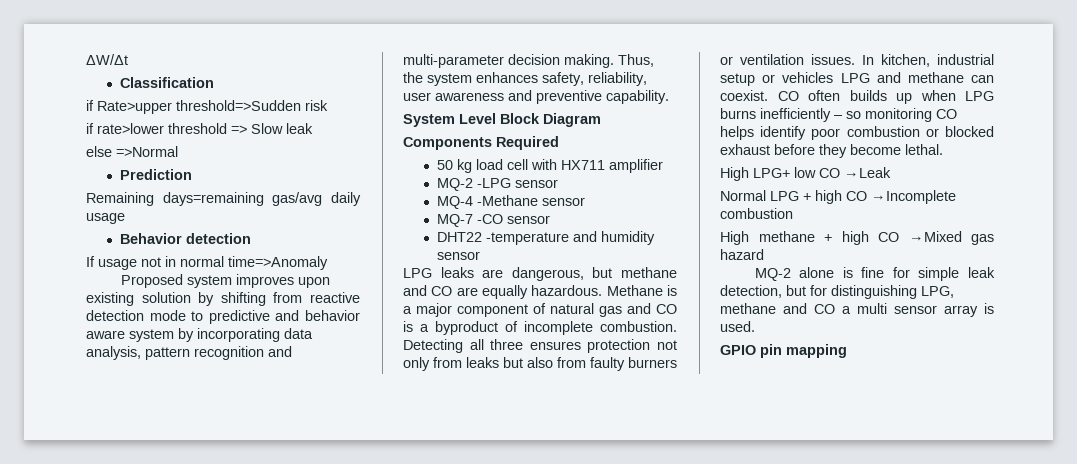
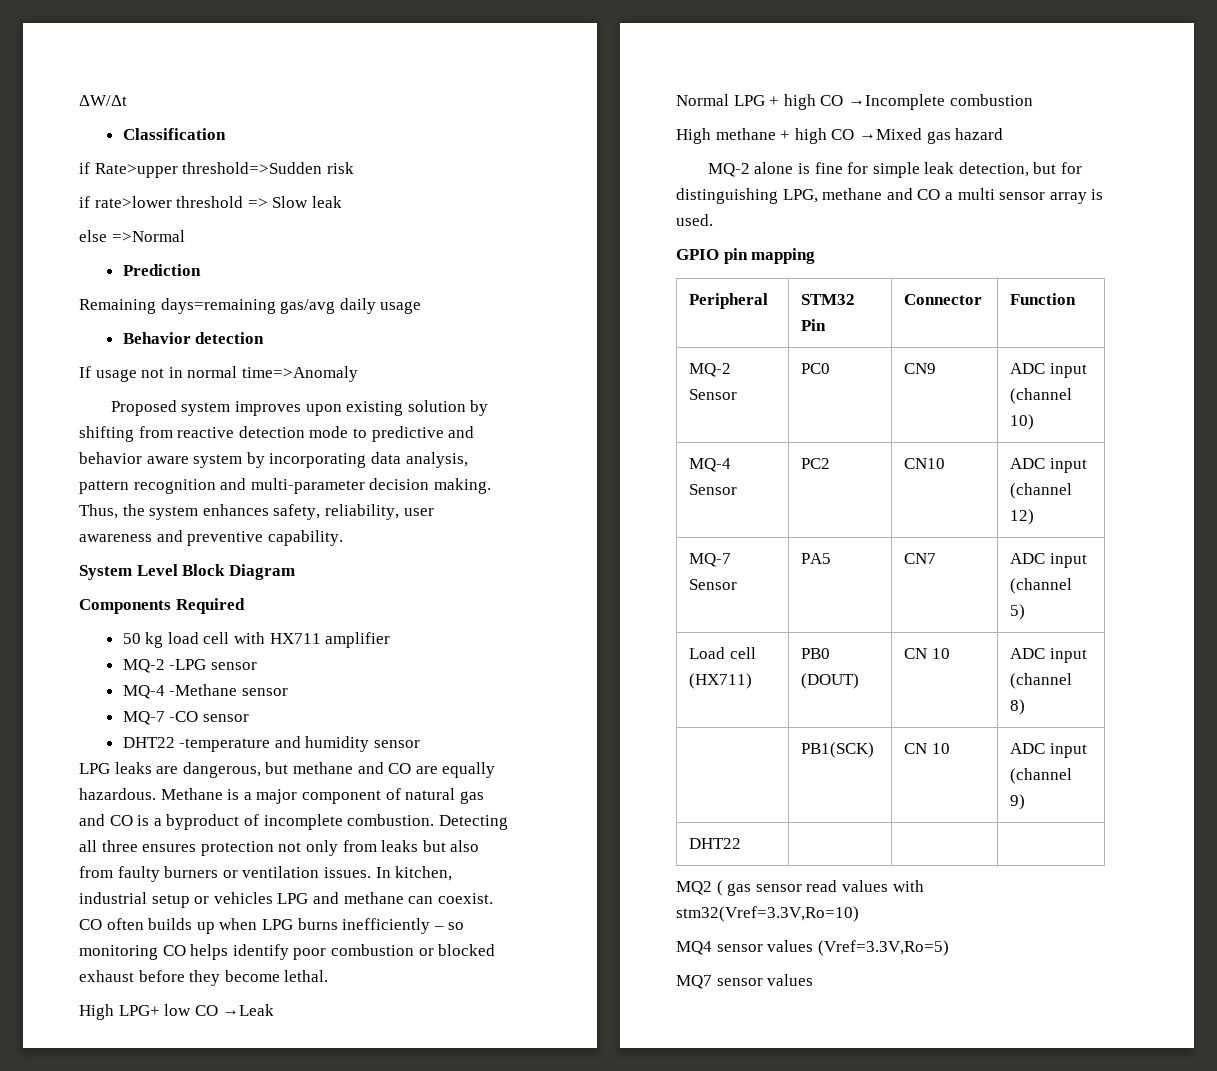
+ Peripheral | STM32 Pin | Connector | Function
+ MQ-2 Sensor | PC0 | CN9 | ADC input (channel 10)
+ MQ-4 Sensor | PC2 | CN10 | ADC input (channel 12)
+ MQ-7 Sensor | PA5 | CN7 | ADC input (channel 5)
+ Load cell (HX711) | PB0 (DOUT) | CN 10 | ADC input (channel 8)
+ | PB1(SCK) | CN 10 | ADC input (channel 9)
+ DHT22 | | |
+ MQ2 ( gas sensor read values with stm32(Vref=3.3V,Ro=10)
+ MQ4 sensor values (Vref=3.3V,Ro=5)
+ MQ7 sensor values

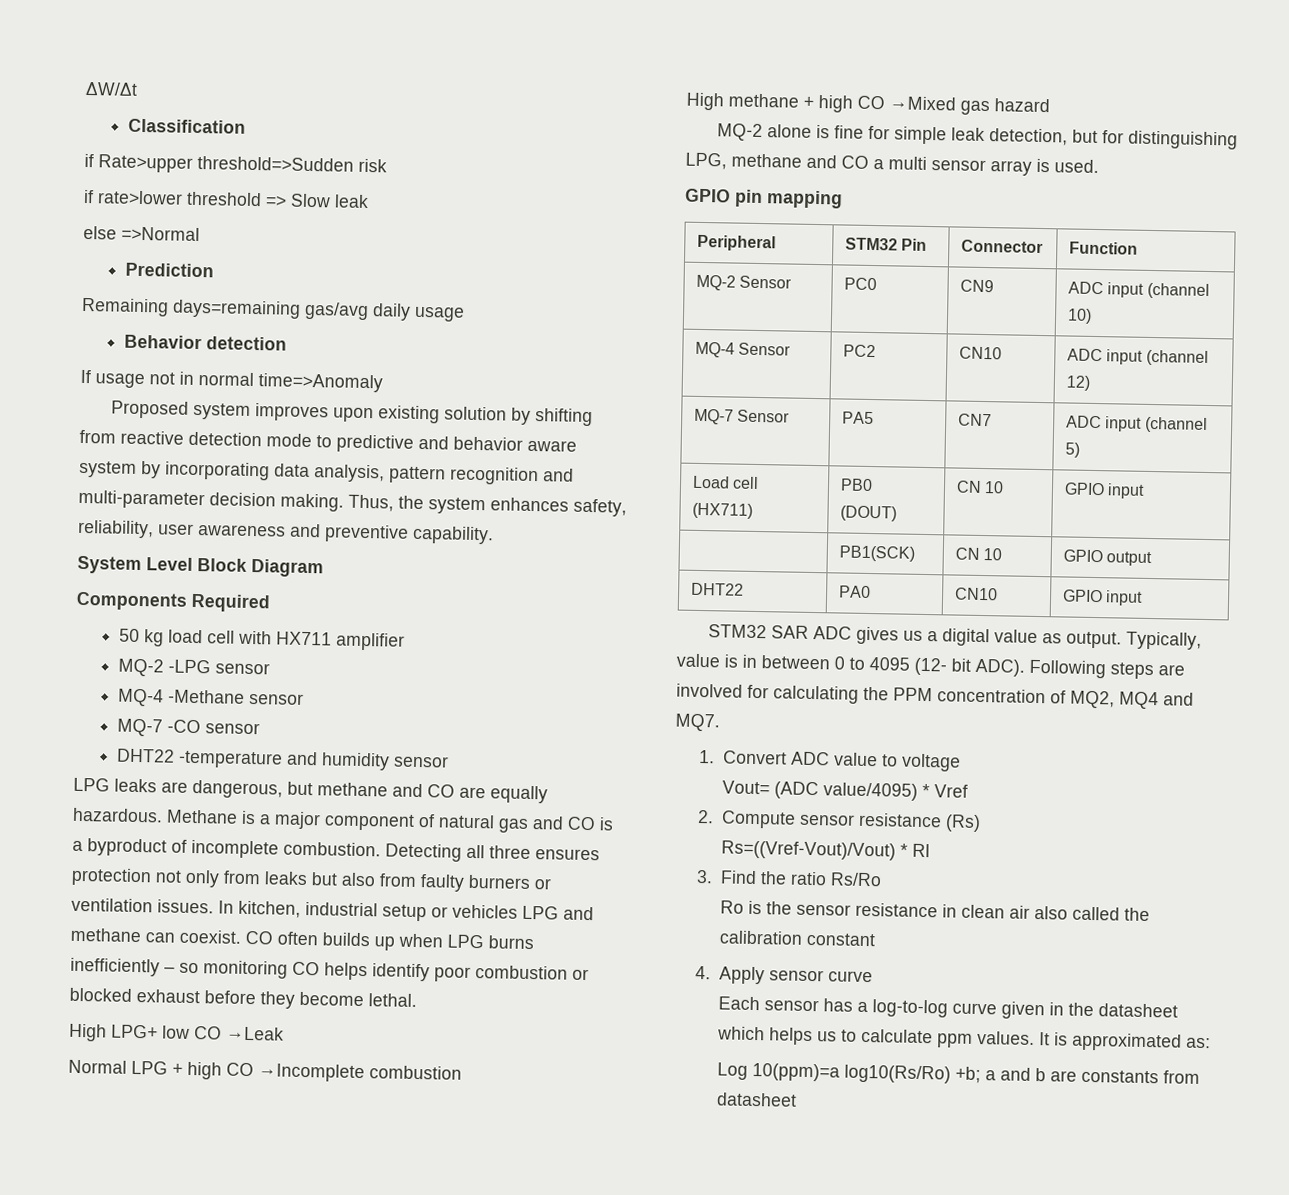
- Load cell (HX711) | PB0 (DOUT) | CN 10 | ADC input (channel 8)
+ Load cell (HX711) | PB0 (DOUT) | CN 10 | GPIO input
- | PB1(SCK) | CN 10 | ADC input (channel 9)
- DHT22 | | |
- MQ2 ( gas sensor read values with stm32(Vref=3.3V,Ro=10)
- MQ4 sensor values (Vref=3.3V,Ro=5)
- MQ7 sensor values
+ | PB1(SCK) | CN 10 | GPIO output
+ DHT22 | PA0 | CN10 | GPIO input
+ STM32 SAR ADC gives us a digital value as output. Typically, value is in between 0 to 4095 (12- bit ADC). Following steps are involved for calculating the PPM concentration of MQ2, MQ4 and MQ7.
+ 1. Convert ADC value to voltage
+ Vout= (ADC value/4095) * Vref
+ 2. Compute sensor resistance (Rs)
+ Rs=((Vref-Vout)/Vout) * Rl
+ 3. Find the ratio Rs/Ro
+ Ro is the sensor resistance in clean air also called the calibration constant
+ 4. Apply sensor curve
+ Each sensor has a log-to-log curve given in the datasheet which helps us to calculate ppm values. It is approximated as:
+ Log 10(ppm)=a log10(Rs/Ro) +b; a and b are constants from datasheet

